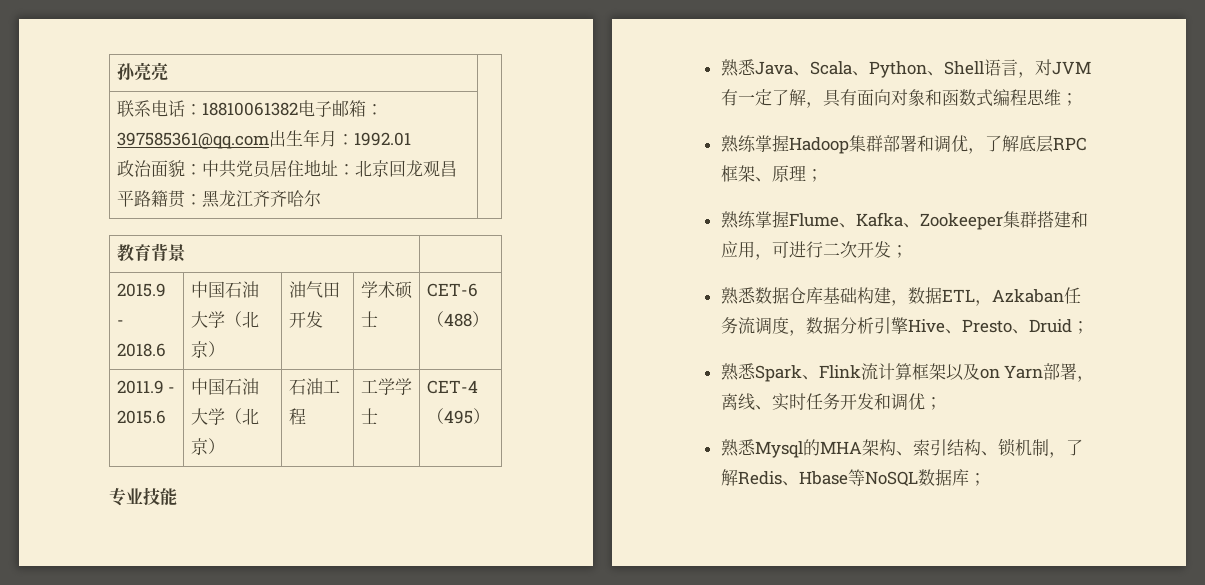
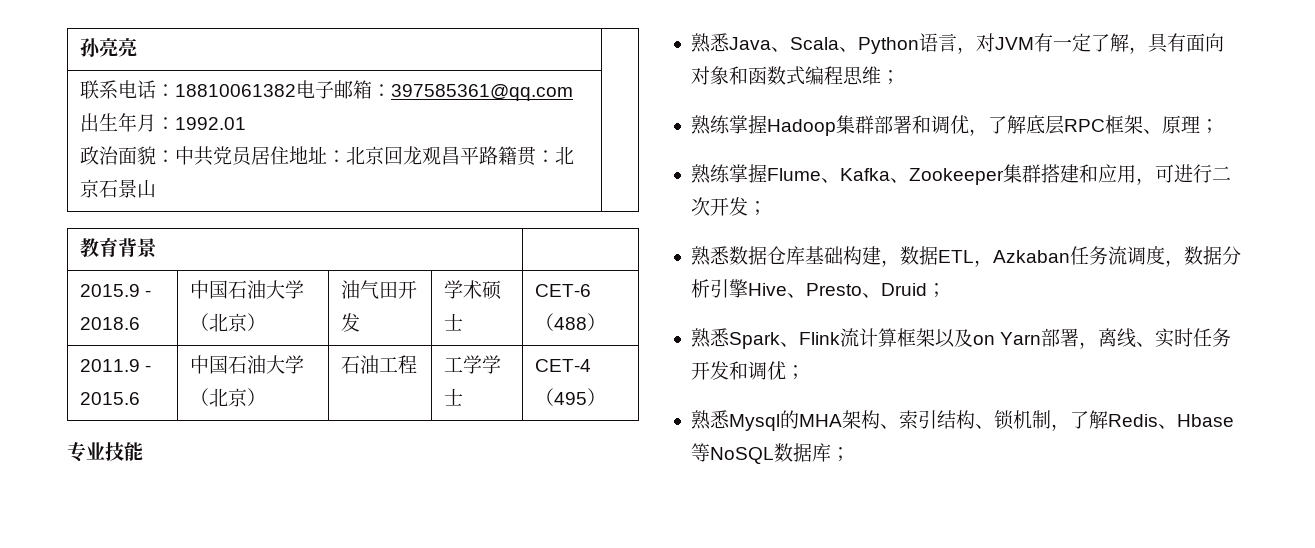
  联系电话：18810061382电子邮箱：397585361@qq.com出生年月：1992.01
- 政治面貌：中共党员居住地址：北京回龙观昌平路籍贯：黑龙江齐齐哈尔 |
+ 政治面貌：中共党员居住地址：北京回龙观昌平路籍贯：北京石景山 |
- 熟悉Java、Scala、Python、Shell语言，对JVM有一定了解，具有面向对象和函数式编程思维；
+ 熟悉Java、Scala、Python语言，对JVM有一定了解，具有面向对象和函数式编程思维；

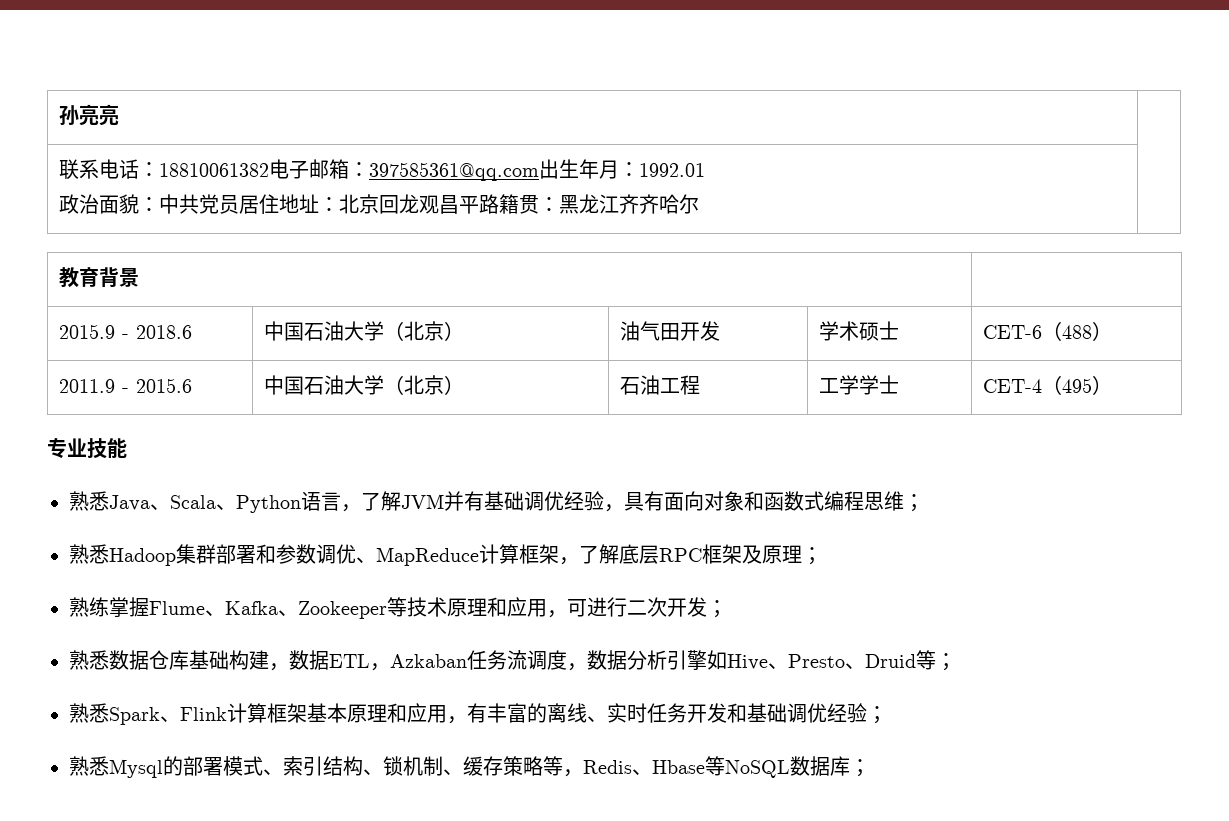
  联系电话：18810061382电子邮箱：397585361@qq.com出生年月：1992.01
- 政治面貌：中共党员居住地址：北京回龙观昌平路籍贯：北京石景山 |
+ 政治面貌：中共党员居住地址：北京回龙观昌平路籍贯：黑龙江齐齐哈尔 |
- 熟悉Java、Scala、Python语言，对JVM有一定了解，具有面向对象和函数式编程思维；
+ 熟悉Java、Scala、Python语言，了解JVM并有基础调优经验，具有面向对象和函数式编程思维；
- 熟练掌握Hadoop集群部署和调优，了解底层RPC框架、原理；
+ 熟悉Hadoop集群部署和参数调优、MapReduce计算框架，了解底层RPC框架及原理；
- 熟练掌握Flume、Kafka、Zookeeper集群搭建和应用，可进行二次开发；
+ 熟练掌握Flume、Kafka、Zookeeper等技术原理和应用，可进行二次开发；
- 熟悉数据仓库基础构建，数据ETL，Azkaban任务流调度，数据分析引擎Hive、Presto、Druid；
+ 熟悉数据仓库基础构建，数据ETL，Azkaban任务流调度，数据分析引擎如Hive、Presto、Druid等；
- 熟悉Spark、Flink流计算框架以及on Yarn部署，离线、实时任务开发和调优；
+ 熟悉Spark、Flink计算框架基本原理和应用，有丰富的离线、实时任务开发和基础调优经验；
- 熟悉Mysql的MHA架构、索引结构、锁机制，了解Redis、Hbase等NoSQL数据库；
+ 熟悉Mysql的部署模式、索引结构、锁机制、缓存策略等，Redis、Hbase等NoSQL数据库；

